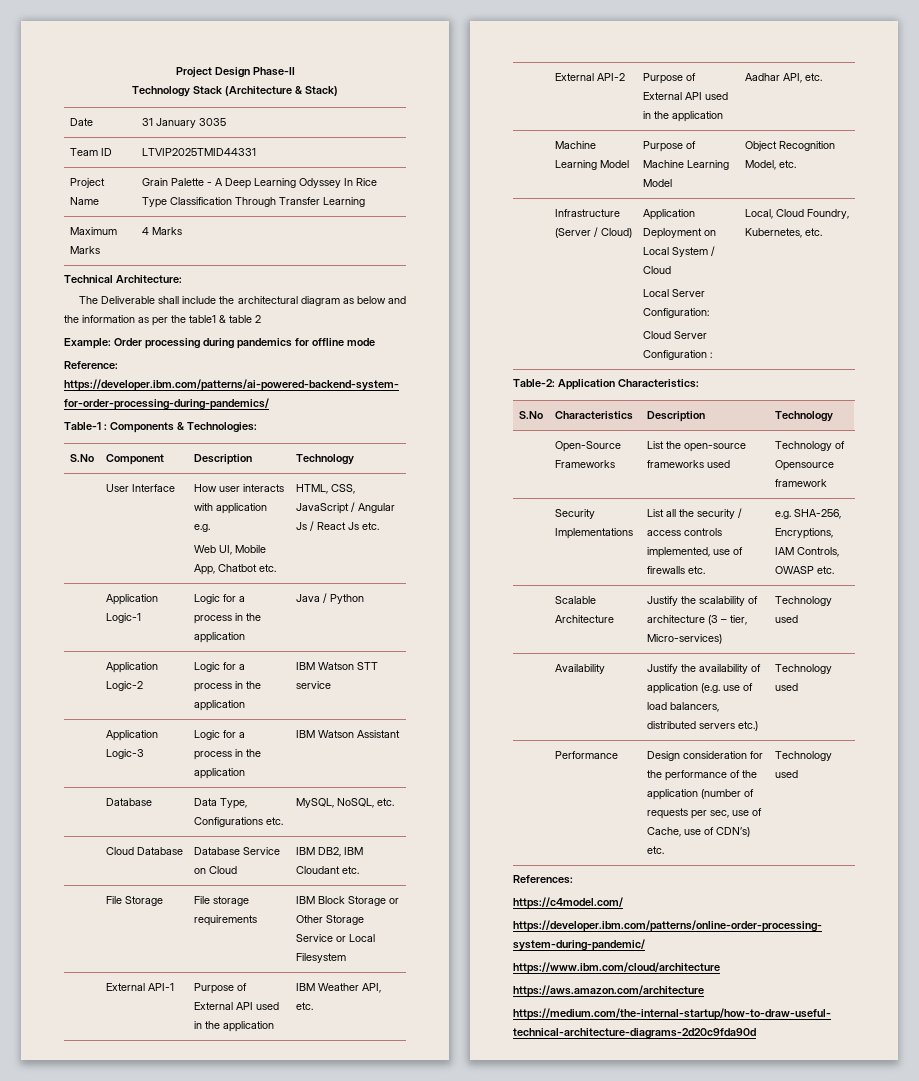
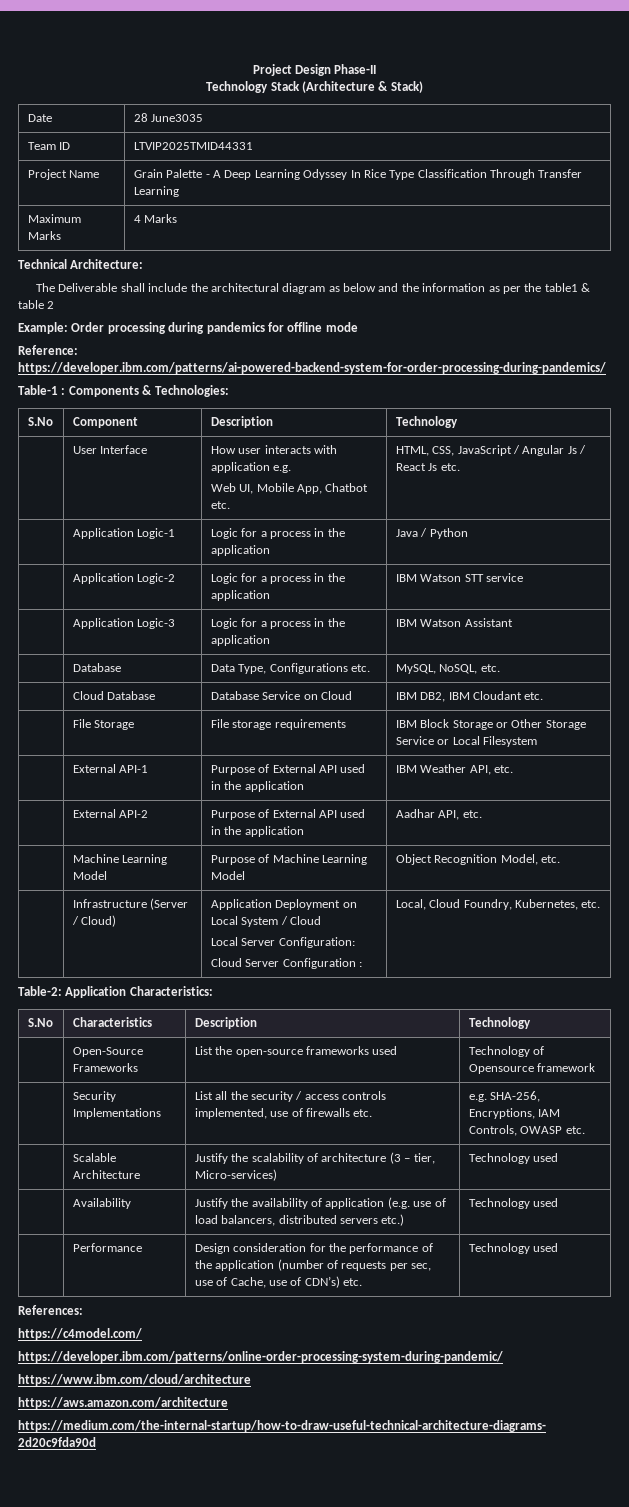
- Date | 31 January 3035
+ Date | 28 June3035

